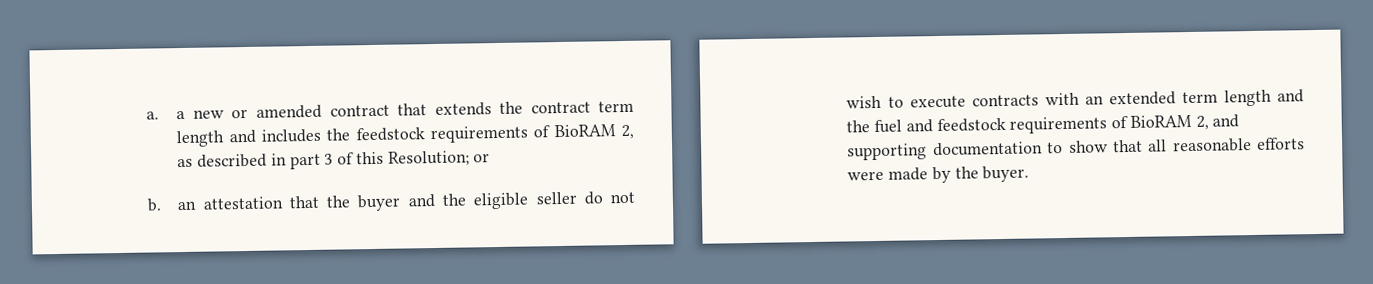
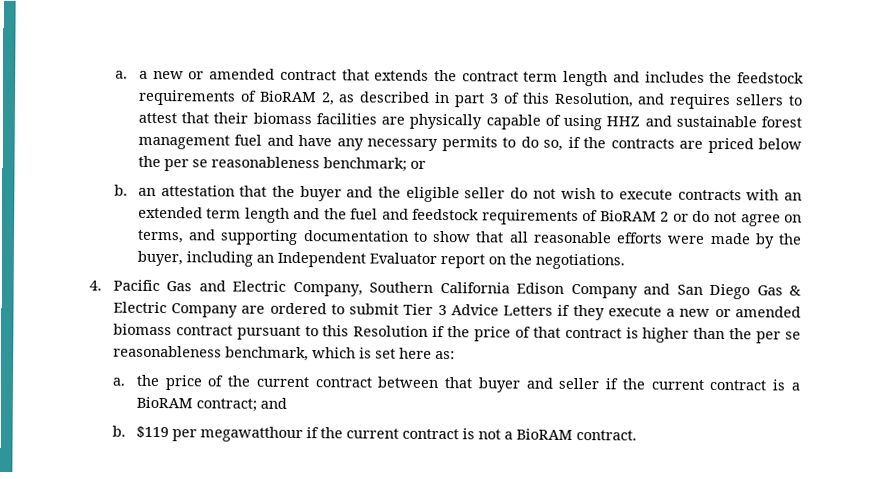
- a. a new or amended contract that extends the contract term length and includes the feedstock requirements of BioRAM 2, as described in part 3 of this Resolution; or
+ a. a new or amended contract that extends the contract term length and includes the feedstock requirements of BioRAM 2, as described in part 3 of this Resolution, and requires sellers to attest that their biomass facilities are physically capable of using HHZ and sustainable forest management fuel and have any necessary permits to do so, if the contracts are priced below the per se reasonableness benchmark; or
- b. an attestation that the buyer and the eligible seller do not wish to execute contracts with an extended term length and the fuel and feedstock requirements of BioRAM 2, and supporting documentation to show that all reasonable efforts were made by the buyer.
+ b. an attestation that the buyer and the eligible seller do not wish to execute contracts with an extended term length and the fuel and feedstock requirements of BioRAM 2 or do not agree on terms, and supporting documentation to show that all reasonable efforts were made by the buyer, including an Independent Evaluator report on the negotiations.
+ 4. Pacific Gas and Electric Company, Southern California Edison Company and San Diego Gas & Electric Company are ordered to submit Tier 3 Advice Letters if they execute a new or amended biomass contract pursuant to this Resolution if the price of that contract is higher than the per se reasonableness benchmark, which is set here as:
+ a. the price of the current contract between that buyer and seller if the current contract is a BioRAM contract; and
+ b. $119 per megawatthour if the current contract is not a BioRAM contract.

